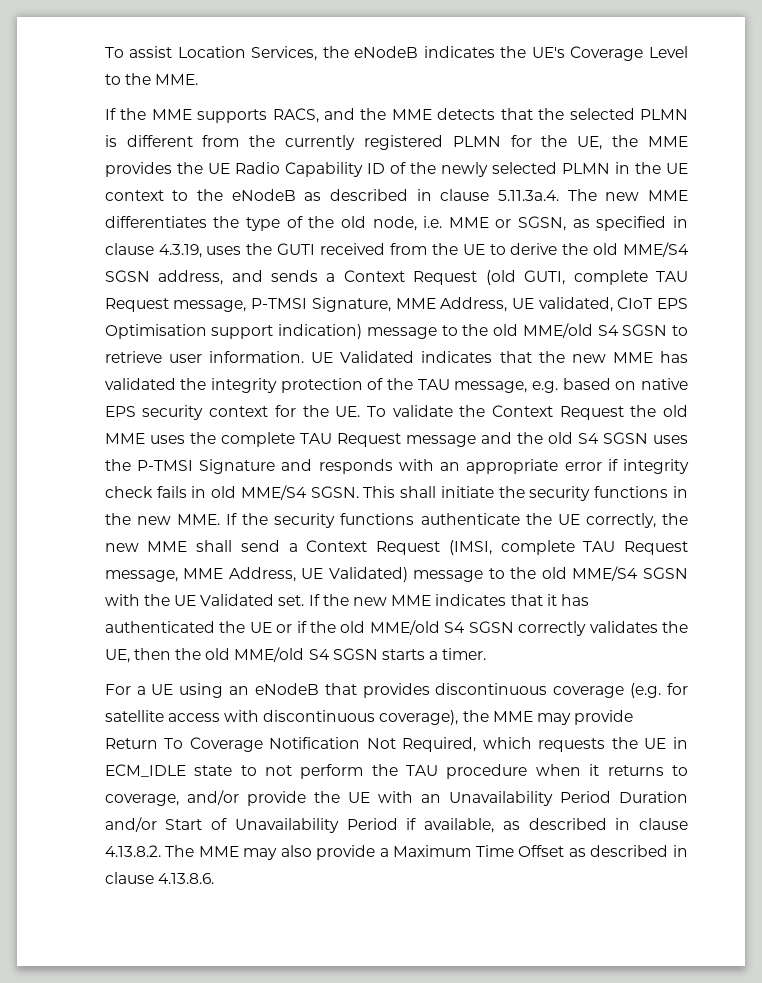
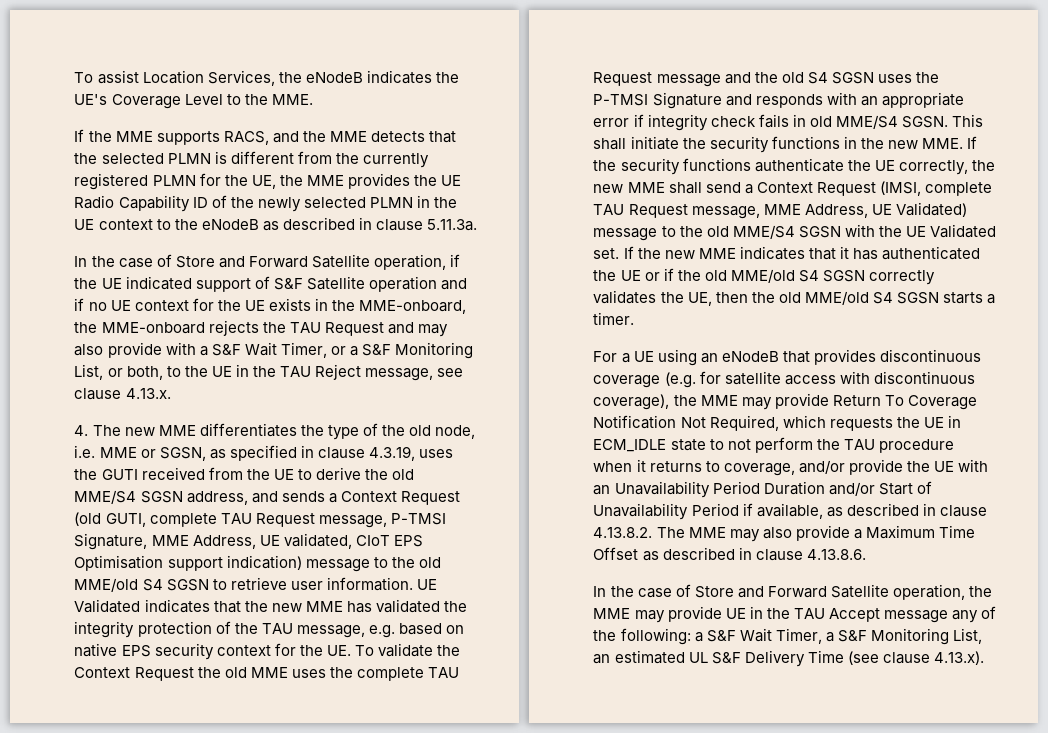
- If the MME supports RACS, and the MME detects that the selected PLMN is different from the currently registered PLMN for the UE, the MME provides the UE Radio Capability ID of the newly selected PLMN in the UE context to the eNodeB as described in clause 5.11.3a.4. The new MME differentiates the type of the old node, i.e. MME or SGSN, as specified in clause 4.3.19, uses the GUTI received from the UE to derive the old MME/S4 SGSN address, and sends a Context Request (old GUTI, complete TAU Request message, P-TMSI Signature, MME Address, UE validated, CIoT EPS Optimisation support indication) message to the old MME/old S4 SGSN to retrieve user information.
+ If the MME supports RACS, and the MME detects that the selected PLMN is different from the currently registered PLMN for the UE, the MME provides the UE Radio Capability ID of the newly selected PLMN in the UE context to the eNodeB as described in clause 5.11.3a.
+ In the case of Store and Forward Satellite operation, if the UE indicated support of S&F Satellite operation and if no UE context for the UE exists in the MME-onboard, the MME-onboard rejects the TAU Request and may also provide with a S&F Wait Timer, or a S&F Monitoring List, or both, to the UE in the TAU Reject message, see clause 4.13.x.
+ 4. The new MME differentiates the type of the old node, i.e. MME or SGSN, as specified in clause 4.3.19, uses the GUTI received from the UE to derive the old MME/S4 SGSN address, and sends a Context Request (old GUTI, complete TAU Request message, P-TMSI Signature, MME Address, UE validated, CIoT EPS Optimisation support indication) message to the old MME/old S4 SGSN to retrieve user information.
+ In the case of Store and Forward Satellite operation, the MME may provide UE in the TAU Accept message any of the following: a S&F Wait Timer, a S&F Monitoring List, an estimated UL S&F Delivery Time (see clause 4.13.x).

